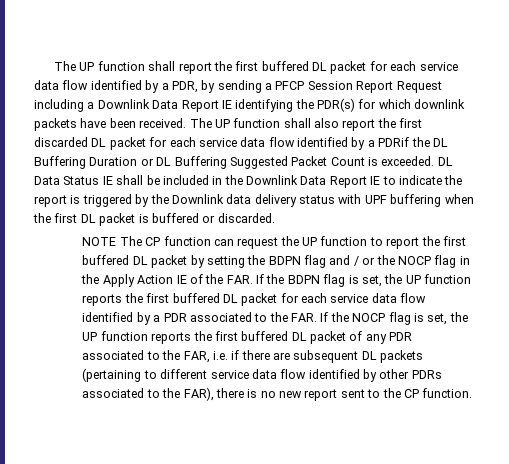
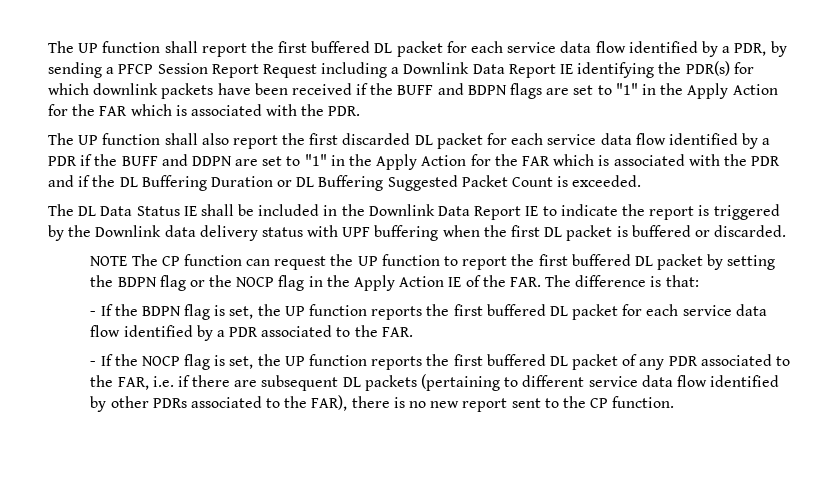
- The UP function shall report the first buffered DL packet for each service data flow identified by a PDR, by sending a PFCP Session Report Request including a Downlink Data Report IE identifying the PDR(s) for which downlink packets have been received. The UP function shall also report the first discarded DL packet for each service data flow identified by a PDRif the DL Buffering Duration or DL Buffering Suggested Packet Count is exceeded. DL Data Status IE shall be included in the Downlink Data Report IE to indicate the report is triggered by the Downlink data delivery status with UPF buffering when the first DL packet is buffered or discarded.
+ The UP function shall report the first buffered DL packet for each service data flow identified by a PDR, by sending a PFCP Session Report Request including a Downlink Data Report IE identifying the PDR(s) for which downlink packets have been received if the BUFF and BDPN flags are set to "1" in the Apply Action for the FAR which is associated with the PDR.
+ The UP function shall also report the first discarded DL packet for each service data flow identified by a PDR if the BUFF and DDPN are set to "1" in the Apply Action for the FAR which is associated with the PDR and if the DL Buffering Duration or DL Buffering Suggested Packet Count is exceeded.
+ The DL Data Status IE shall be included in the Downlink Data Report IE to indicate the report is triggered by the Downlink data delivery status with UPF buffering when the first DL packet is buffered or discarded.
- NOTE The CP function can request the UP function to report the first buffered DL packet by setting the BDPN flag and / or the NOCP flag in the Apply Action IE of the FAR. If the BDPN flag is set, the UP function reports the first buffered DL packet for each service data flow identified by a PDR associated to the FAR. If the NOCP flag is set, the UP function reports the first buffered DL packet of any PDR associated to the FAR, i.e. if there are subsequent DL packets (pertaining to different service data flow identified by other PDRs associated to the FAR), there is no new report sent to the CP function.
+ NOTE The CP function can request the UP function to report the first buffered DL packet by setting the BDPN flag or the NOCP flag in the Apply Action IE of the FAR. The difference is that:
+ - If the BDPN flag is set, the UP function reports the first buffered DL packet for each service data flow identified by a PDR associated to the FAR.
+ - If the NOCP flag is set, the UP function reports the first buffered DL packet of any PDR associated to the FAR, i.e. if there are subsequent DL packets (pertaining to different service data flow identified by other PDRs associated to the FAR), there is no new report sent to the CP function.

